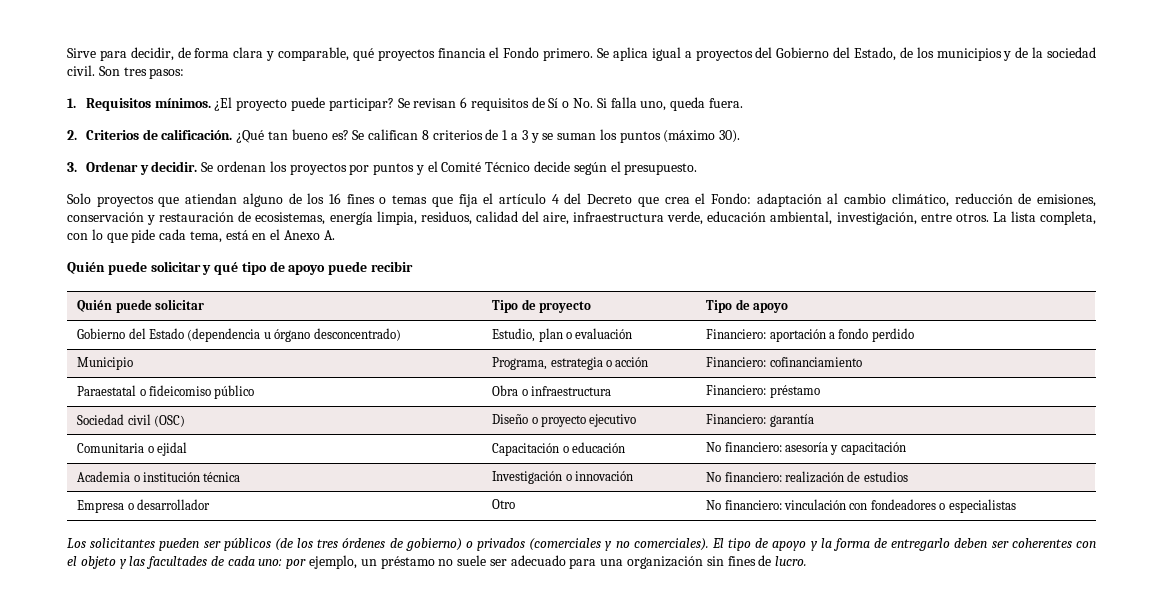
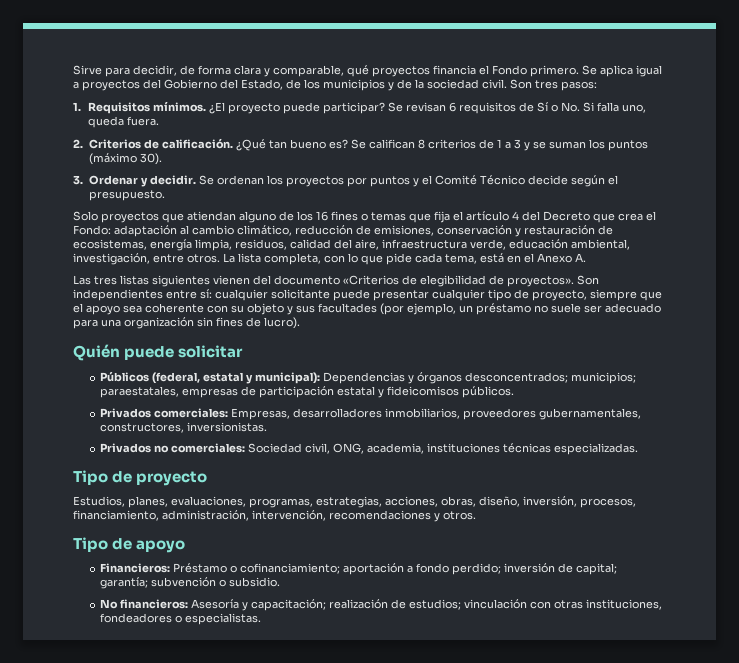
- Quién puede solicitar y qué tipo de apoyo puede recibir
- Quién puede solicitar | Tipo de proyecto | Tipo de apoyo
- Gobierno del Estado (dependencia u órgano desconcentrado) | Estudio, plan o evaluación | Financiero: aportación a fondo perdido
- Municipio | Programa, estrategia o acción | Financiero: cofinanciamiento
- Paraestatal o fideicomiso público | Obra o infraestructura | Financiero: préstamo
- Sociedad civil (OSC) | Diseño o proyecto ejecutivo | Financiero: garantía
- Comunitaria o ejidal | Capacitación o educación | No financiero: asesoría y capacitación
- Academia o institución técnica | Investigación o innovación | No financiero: realización de estudios
- Empresa o desarrollador | Otro | No financiero: vinculación con fondeadores o especialistas
- Los solicitantes pueden ser públicos (de los tres órdenes de gobierno) o privados (comerciales y no comerciales). El tipo de apoyo y la forma de entregarlo deben ser coherentes con el objeto y las facultades de cada uno: por ejemplo, un préstamo no suele ser adecuado para una organización sin fines de lucro.
+ Las tres listas siguientes vienen del documento «Criterios de elegibilidad de proyectos». Son independientes entre sí: cualquier solicitante puede presentar cualquier tipo de proyecto, siempre que el apoyo sea coherente con su objeto y sus facultades (por ejemplo, un préstamo no suele ser adecuado para una organización sin fines de lucro).
+ Quién puede solicitar
+ Públicos (federal, estatal y municipal): Dependencias y órganos desconcentrados; municipios; paraestatales, empresas de participación estatal y fideicomisos públicos.
+ Privados comerciales: Empresas, desarrolladores inmobiliarios, proveedores gubernamentales, constructores, inversionistas.
+ Privados no comerciales: Sociedad civil, ONG, academia, instituciones técnicas especializadas.
+ Tipo de proyecto
+ Estudios, planes, evaluaciones, programas, estrategias, acciones, obras, diseño, inversión, procesos, financiamiento, administración, intervención, recomendaciones y otros.
+ Tipo de apoyo
+ Financieros: Préstamo o cofinanciamiento; aportación a fondo perdido; inversión de capital; garantía; subvención o subsidio.
+ No financieros: Asesoría y capacitación; realización de estudios; vinculación con otras instituciones, fondeadores o especialistas.

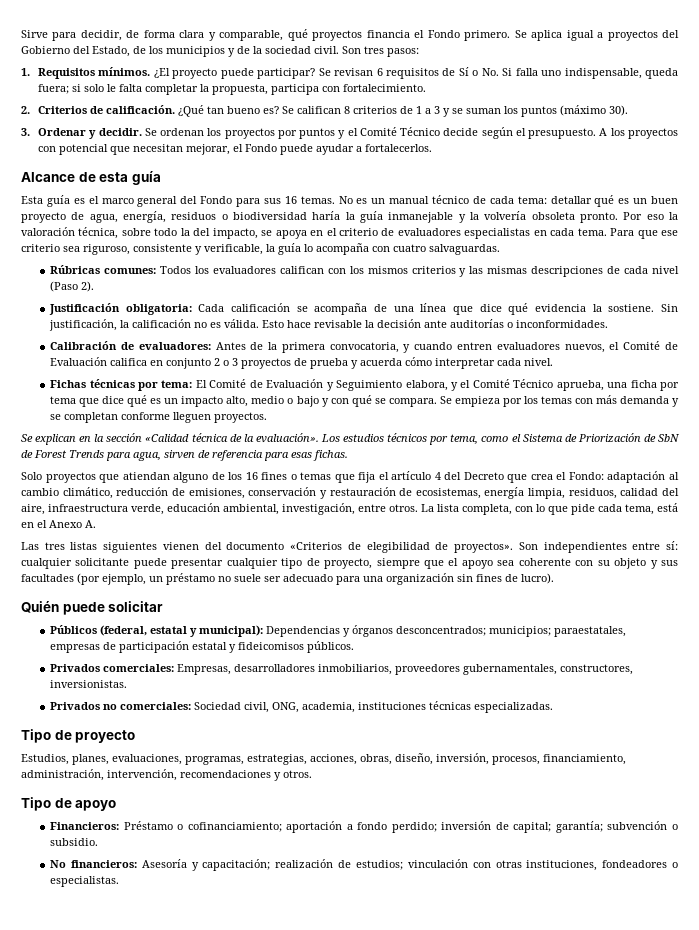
- Se revisan 6 requisitos de Sí o No. Si falla uno, queda fuera.
+ Se revisan 6 requisitos de Sí o No. Si falla uno indispensable, queda fuera; si solo le falta completar la propuesta, participa con fortalecimiento.
+ A los proyectos con potencial que necesitan mejorar, el Fondo puede ayudar a fortalecerlos.
+ Alcance de esta guía
+ Esta guía es el marco general del Fondo para sus 16 temas. No es un manual técnico de cada tema: detallar qué es un buen proyecto de agua, energía, residuos o biodiversidad haría la guía inmanejable y la volvería obsoleta pronto. Por eso la valoración técnica, sobre todo la del impacto, se apoya en el criterio de evaluadores especialistas en cada tema. Para que ese criterio sea riguroso, consistente y verificable, la guía lo acompaña con cuatro salvaguardas.
+ Rúbricas comunes: Todos los evaluadores califican con los mismos criterios y las mismas descripciones de cada nivel (Paso 2).
+ Justificación obligatoria: Cada calificación se acompaña de una línea que dice qué evidencia la sostiene. Sin justificación, la calificación no es válida. Esto hace revisable la decisión ante auditorías o inconformidades.
+ Calibración de evaluadores: Antes de la primera convocatoria, y cuando entren evaluadores nuevos, el Comité de Evaluación califica en conjunto 2 o 3 proyectos de prueba y acuerda cómo interpretar cada nivel.
+ Fichas técnicas por tema: El Comité de Evaluación y Seguimiento elabora, y el Comité Técnico aprueba, una ficha por tema que dice qué es un impacto alto, medio o bajo y con qué se compara. Se empieza por los temas con más demanda y se completan conforme lleguen proyectos.
+ Se explican en la sección «Calidad técnica de la evaluación». Los estudios técnicos por tema, como el Sistema de Priorización de SbN de Forest Trends para agua, sirven de referencia para esas fichas.

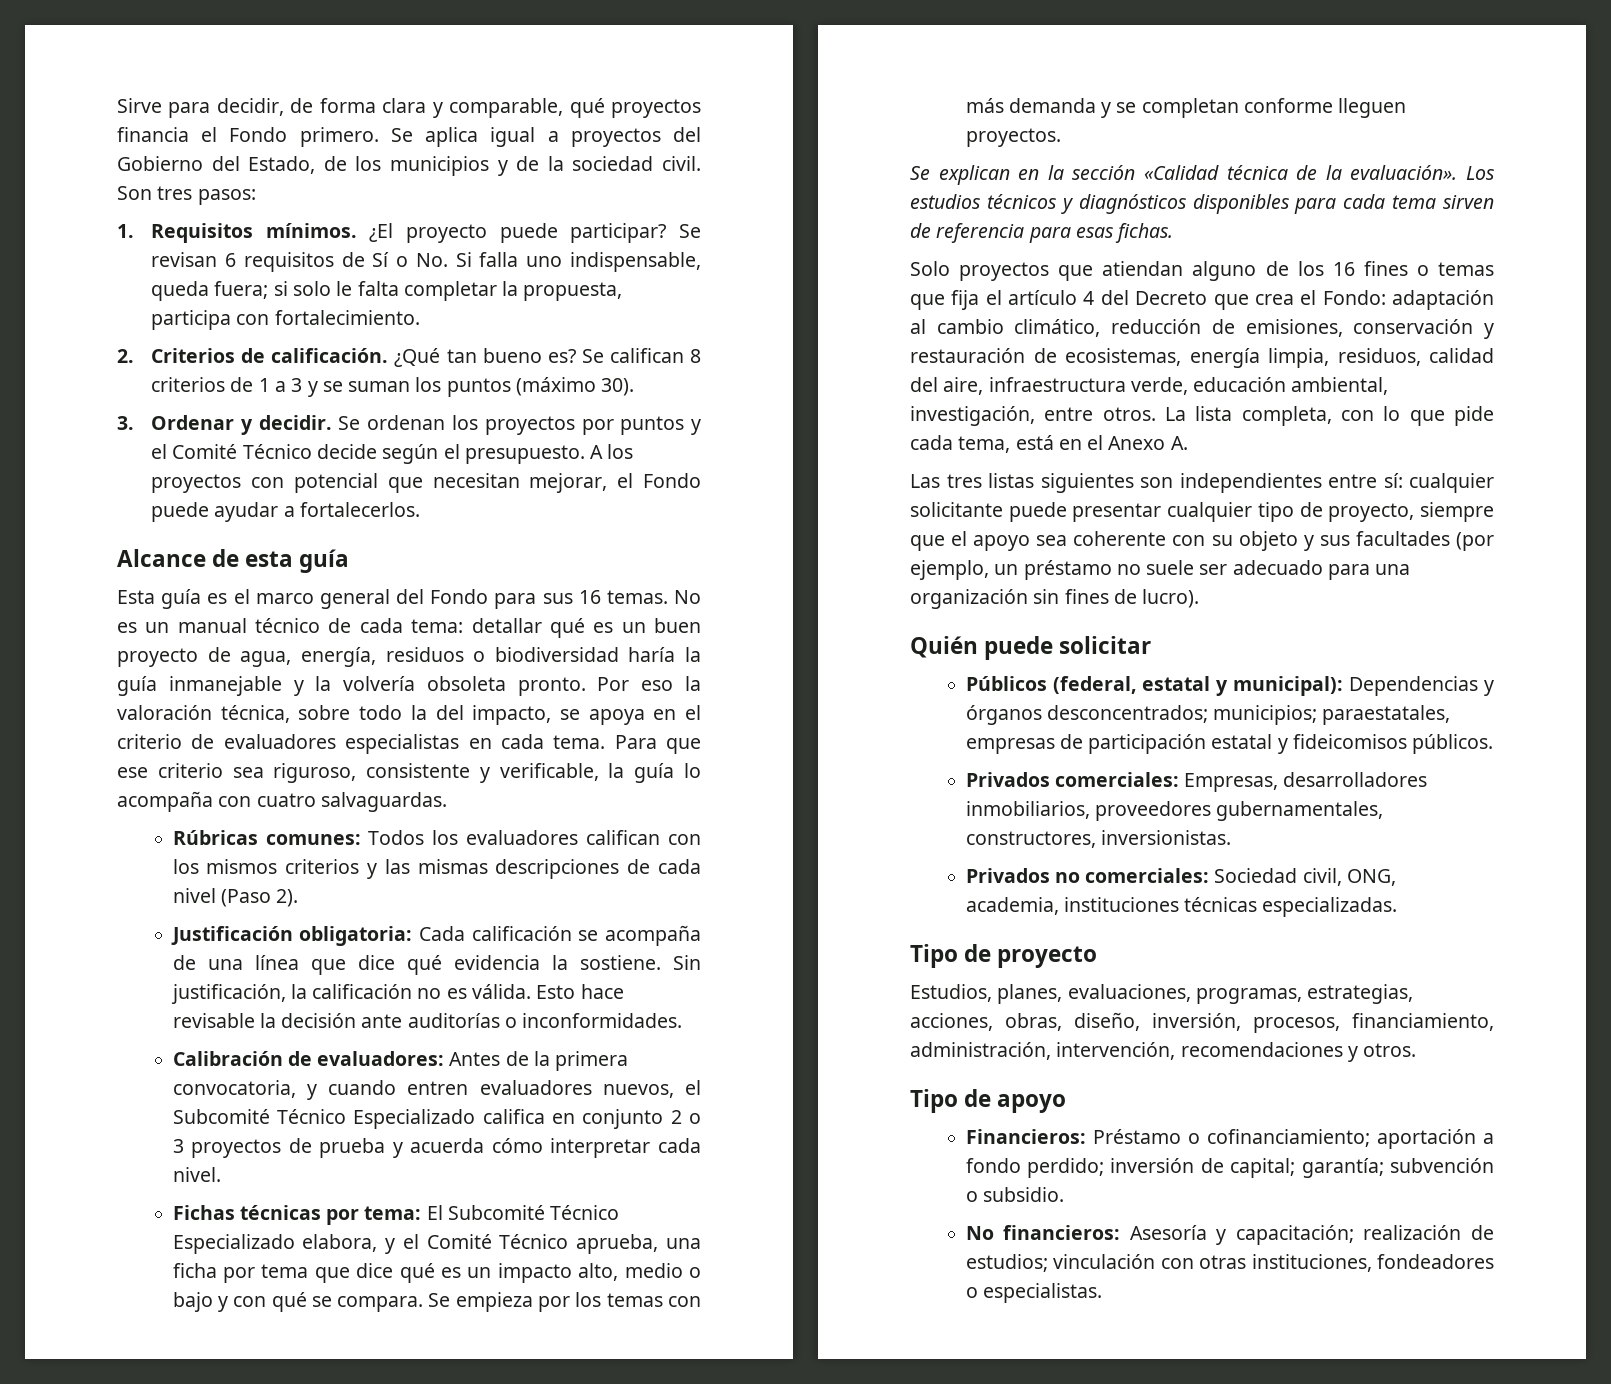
- Calibración de evaluadores: Antes de la primera convocatoria, y cuando entren evaluadores nuevos, el Comité de Evaluación califica en conjunto 2 o 3 proyectos de prueba y acuerda cómo interpretar cada nivel.
+ Calibración de evaluadores: Antes de la primera convocatoria, y cuando entren evaluadores nuevos, el Subcomité Técnico Especializado califica en conjunto 2 o 3 proyectos de prueba y acuerda cómo interpretar cada nivel.
- Fichas técnicas por tema: El Comité de Evaluación y Seguimiento elabora, y el Comité Técnico aprueba, una ficha por tema que dice qué es un impacto alto, medio o bajo y con qué se compara.
+ Fichas técnicas por tema: El Subcomité Técnico Especializado elabora, y el Comité Técnico aprueba, una ficha por tema que dice qué es un impacto alto, medio o bajo y con qué se compara.
- Los estudios técnicos por tema, como el Sistema de Priorización de SbN de Forest Trends para agua, sirven de referencia para esas fichas.
+ Los estudios técnicos y diagnósticos disponibles para cada tema sirven de referencia para esas fichas.
- Las tres listas siguientes vienen del documento «Criterios de elegibilidad de proyectos». Son independientes entre sí: cualquier solicitante puede presentar cualquier tipo de proyecto, siempre que el apoyo sea coherente con su objeto y sus facultades (por ejemplo, un préstamo no suele ser adecuado para una organización sin fines de lucro).
+ Las tres listas siguientes son independientes entre sí: cualquier solicitante puede presentar cualquier tipo de proyecto, siempre que el apoyo sea coherente con su objeto y sus facultades (por ejemplo, un préstamo no suele ser adecuado para una organización sin fines de lucro).

